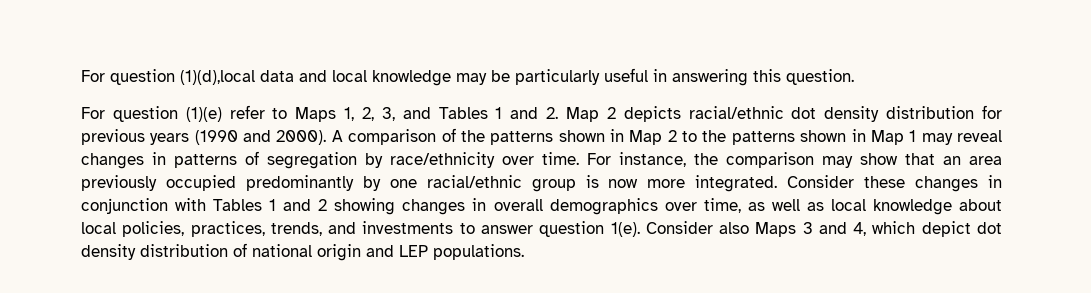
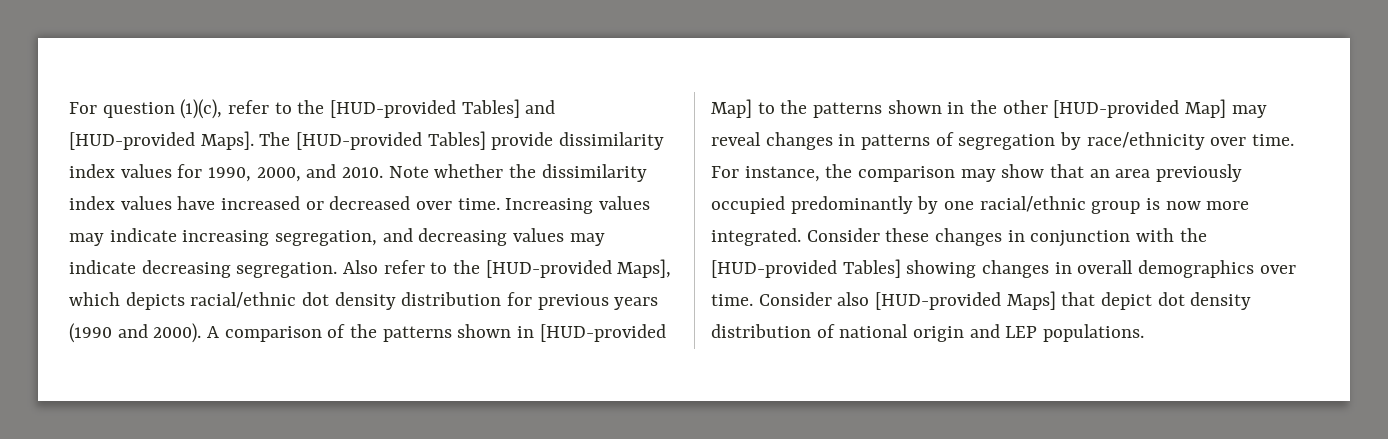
- For question (1)(d),local data and local knowledge may be particularly useful in answering this question.
- For question (1)(e) refer to Maps 1, 2, 3, and Tables 1 and 2. Map 2 depicts racial/ethnic dot density distribution for previous years (1990 and 2000).
+ For question (1)(c), refer to the [HUD-provided Tables] and [HUD-provided Maps]. The [HUD-provided Tables] provide dissimilarity index values for 1990, 2000, and 2010. Note whether the dissimilarity index values have increased or decreased over time. Increasing values may indicate increasing segregation, and decreasing values may indicate decreasing segregation. Also refer to the [HUD-provided Maps], which depicts racial/ethnic dot density distribution for previous years (1990 and 2000).
- A comparison of the patterns shown in Map 2 to the patterns shown in Map 1 may reveal changes in patterns of segregation by race/ethnicity over time.
+ A comparison of the patterns shown in [HUD-provided Map] to the patterns shown in the other [HUD-provided Map] may reveal changes in patterns of segregation by race/ethnicity over time.
- Consider these changes in conjunction with Tables 1 and 2 showing changes in overall demographics over time, as well as local knowledge about local policies, practices, trends, and investments to answer question 1(e). Consider also Maps 3 and 4, which depict dot density distribution of national origin and LEP populations.
+ Consider these changes in conjunction with the [HUD-provided Tables] showing changes in overall demographics over time. Consider also [HUD-provided Maps] that depict dot density distribution of national origin and LEP populations.

